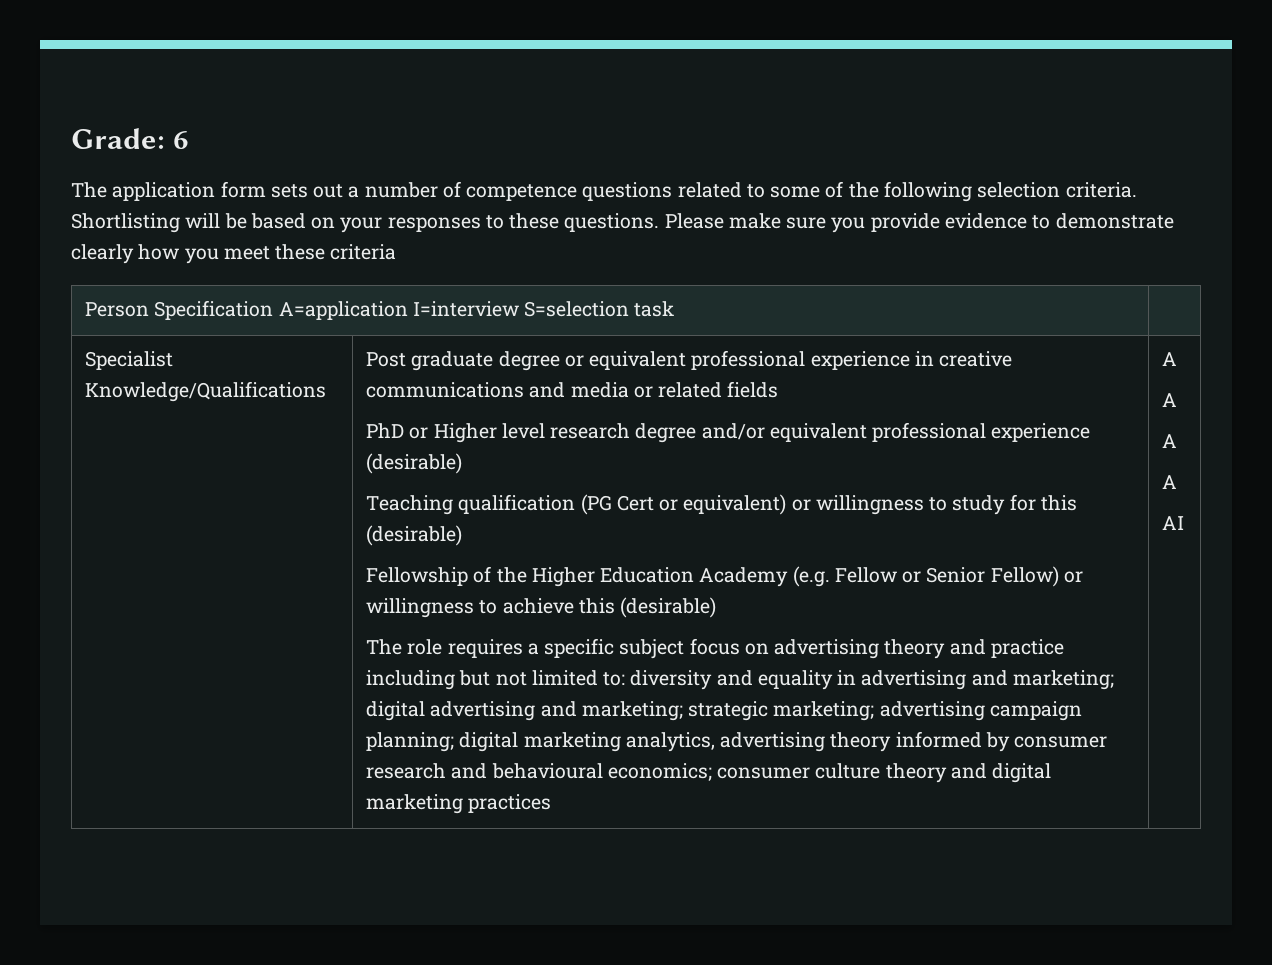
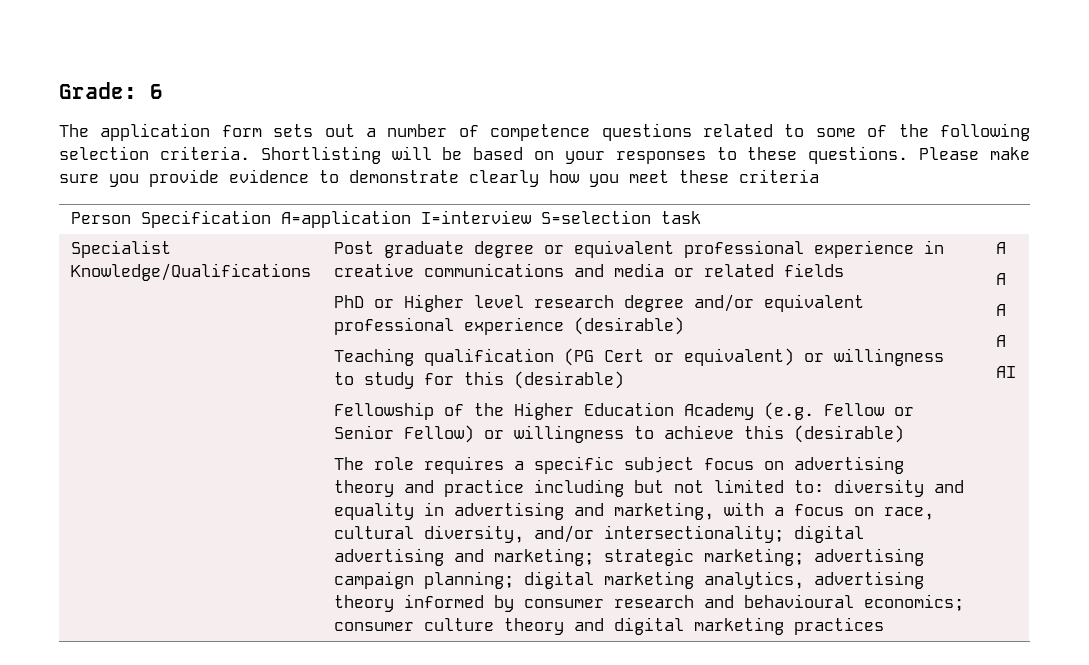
- The role requires a specific subject focus on advertising theory and practice including but not limited to: diversity and equality in advertising and marketing; digital advertising and marketing; strategic marketing; advertising campaign planning; digital marketing analytics, advertising theory informed by consumer research and behavioural economics; consumer culture theory and digital marketing practices
+ The role requires a specific subject focus on advertising theory and practice including but not limited to: diversity and equality in advertising and marketing, with a focus on race, cultural diversity, and/or intersectionality; digital advertising and marketing; strategic marketing; advertising campaign planning; digital marketing analytics, advertising theory informed by consumer research and behavioural economics; consumer culture theory and digital marketing practices

